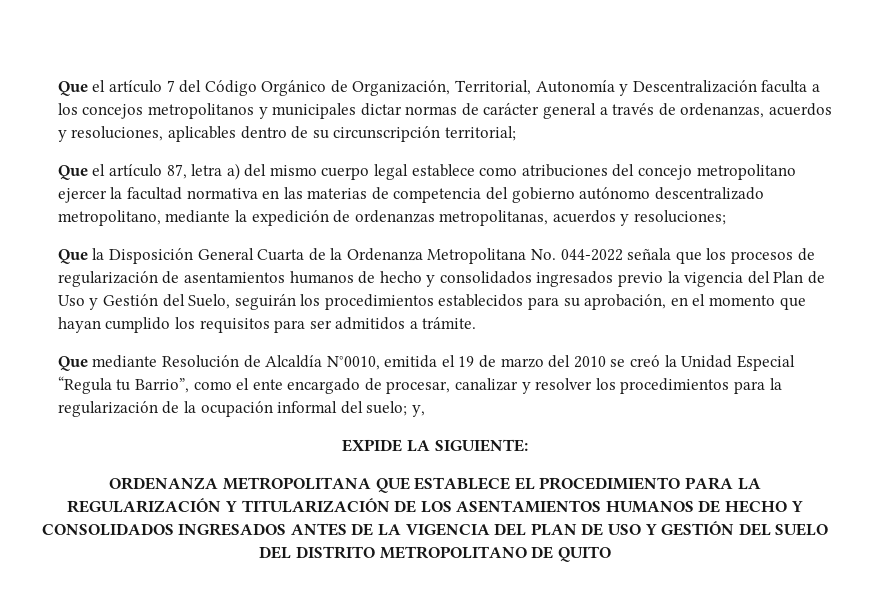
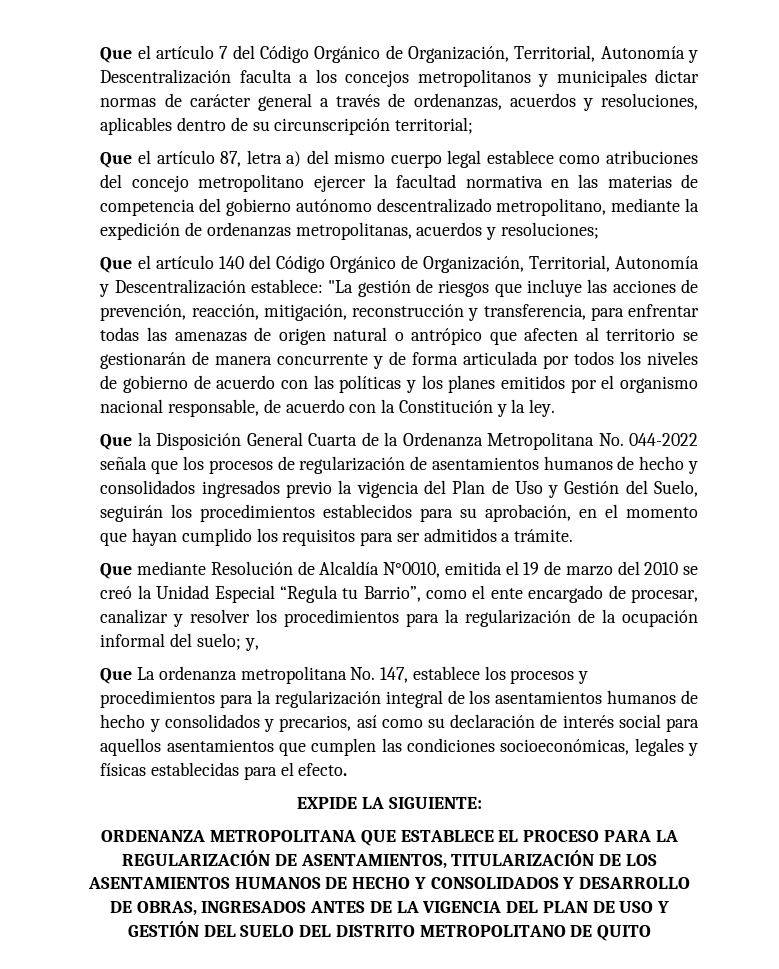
+ Que el artículo 140 del Código Orgánico de Organización, Territorial, Autonomía y Descentralización establece: "La gestión de riesgos que incluye las acciones de prevención, reacción, mitigación, reconstrucción y transferencia, para enfrentar todas las amenazas de origen natural o antrópico que afecten al territorio se gestionarán de manera concurrente y de forma articulada por todos los niveles de gobierno de acuerdo con las políticas y los planes emitidos por el organismo nacional responsable, de acuerdo con la Constitución y la ley.
+ Que La ordenanza metropolitana No. 147, establece los procesos y procedimientos para la regularización integral de los asentamientos humanos de hecho y consolidados y precarios, así como su declaración de interés social para aquellos asentamientos que cumplen las condiciones socioeconómicas, legales y físicas establecidas para el efecto.
- ORDENANZA METROPOLITANA QUE ESTABLECE EL PROCEDIMIENTO PARA LA REGULARIZACIÓN Y TITULARIZACIÓN DE LOS ASENTAMIENTOS HUMANOS DE HECHO Y CONSOLIDADOS INGRESADOS ANTES DE LA VIGENCIA DEL PLAN DE USO Y GESTIÓN DEL SUELO DEL DISTRITO METROPOLITANO DE QUITO
+ ORDENANZA METROPOLITANA QUE ESTABLECE EL PROCESO PARA LA REGULARIZACIÓN DE ASENTAMIENTOS, TITULARIZACIÓN DE LOS ASENTAMIENTOS HUMANOS DE HECHO Y CONSOLIDADOS Y DESARROLLO DE OBRAS, INGRESADOS ANTES DE LA VIGENCIA DEL PLAN DE USO Y GESTIÓN DEL SUELO DEL DISTRITO METROPOLITANO DE QUITO

